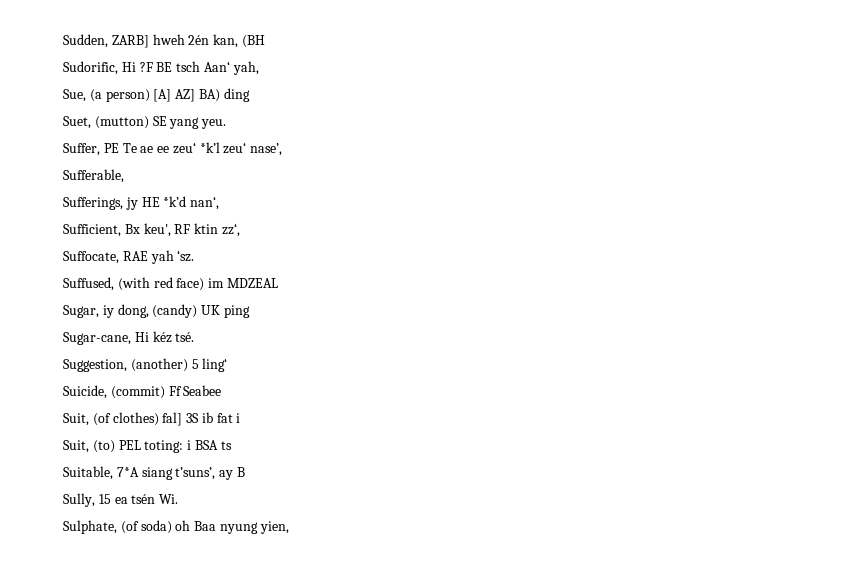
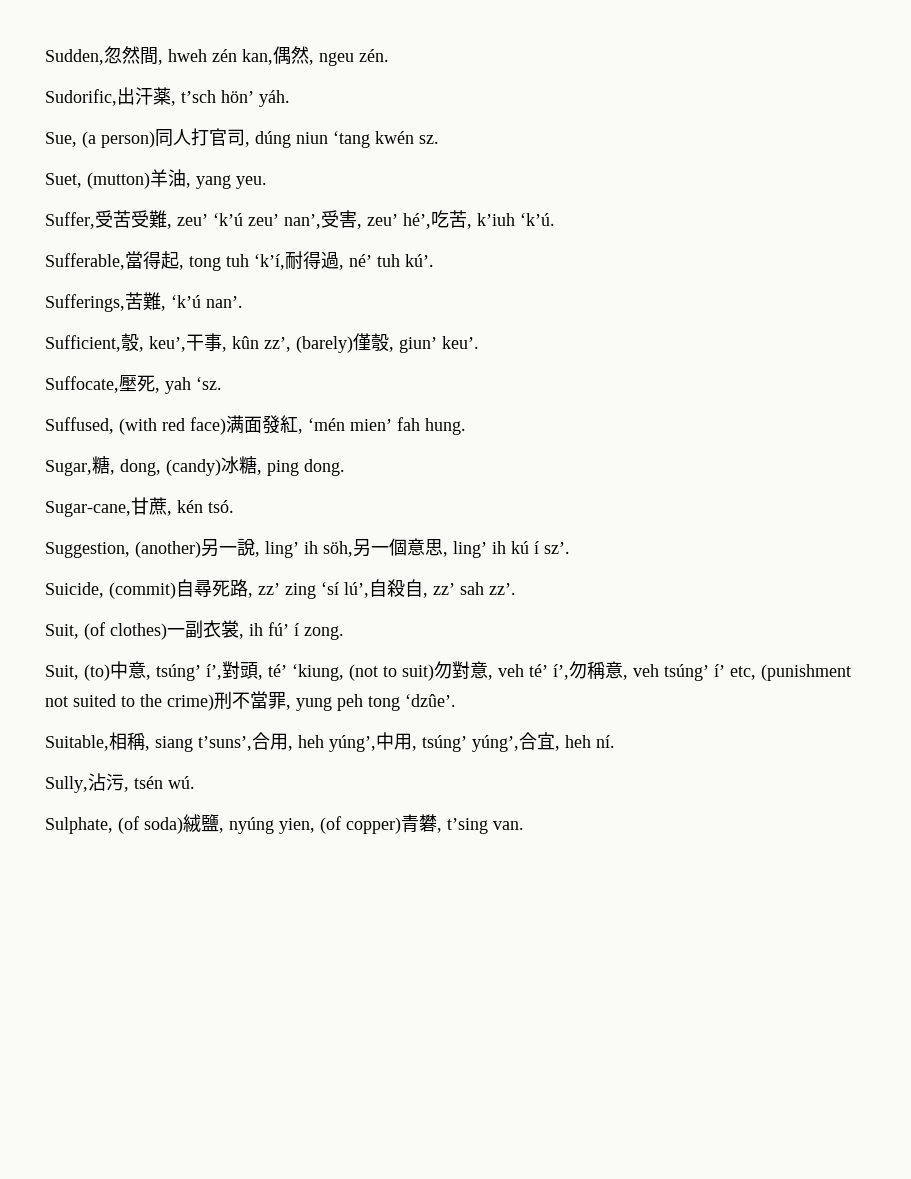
- Sudden, ZARB] hweh 2én kan, (BH
- Sudorific, Hi ?F BE tsch Aan‘ yah,
- Sue, (a person) [A] AZ] BA) ding
+ Sudden,忽然間, hweh zén kan,偶然, ngeu zén.
+ Sudorific,出汗薬, t’sch hön’ yáh.
+ Sue, (a person)同人打官司, dúng niun ‘tang kwén sz.
- Suet, (mutton) SE yang yeu.
+ Suet, (mutton)羊油, yang yeu.
- Suffer, PE Te ae ee zeu‘ *k’l zeu‘ nase’,
- Sufferable,
- Sufferings, jy HE *k’d nan‘,
- Sufficient, Bx keu', RF ktin zz‘,
+ Suffer,受苦受難, zeu’ ‘k’ú zeu’ nan’,受害, zeu’ hé’,吃苦, k’iuh ‘k’ú.
+ Sufferable,當得起, tong tuh ‘k’í,耐得過, né’ tuh kú’.
+ Sufferings,苦難, ‘k’ú nan’.
+ Sufficient,彀, keu’,干事, kûn zz’, (barely)僅彀, giun’ keu’.
- Suffocate, RAE yah ‘sz.
+ Suffocate,壓死, yah ‘sz.
- Suffused, (with red face) im MDZEAL
+ Suffused, (with red face)满面發紅, ‘mén mien’ fah hung.
- Sugar, iy dong, (candy) UK ping
+ Sugar,糖, dong, (candy)冰糖, ping dong.
- Sugar-cane, Hi kéz tsé.
+ Sugar-cane,甘蔗, kén tsó.
- Suggestion, (another) 5 ling‘
- Suicide, (commit) Ff Seabee
- Suit, (of clothes) fal] 3S ib fat i
- Suit, (to) PEL toting: i BSA ts
- Suitable, 7*A siang t’suns’, ay B
- Sully, 15 ea tsén Wi.
- Sulphate, (of soda) oh Baa nyung yien,
+ Suggestion, (another)另一說, ling’ ih söh,另一個意思, ling’ ih kú í sz’.
+ Suicide, (commit)自尋死路, zz’ zing ‘sí lú’,自殺自, zz’ sah zz’.
+ Suit, (of clothes)一副衣裳, ih fú’ í zong.
+ Suit, (to)中意, tsúng’ í’,對頭, té’ ‘kiung, (not to suit)勿對意, veh té’ í’,勿稱意, veh tsúng’ í’ etc, (punishment not suited to the crime)刑不當罪, yung peh tong ‘dzûe’.
+ Suitable,相稱, siang t’suns’,合用, heh yúng’,中用, tsúng’ yúng’,合宜, heh ní.
+ Sully,沾污, tsén wú.
+ Sulphate, (of soda)絨鹽, nyúng yien, (of copper)青礬, t’sing van.

